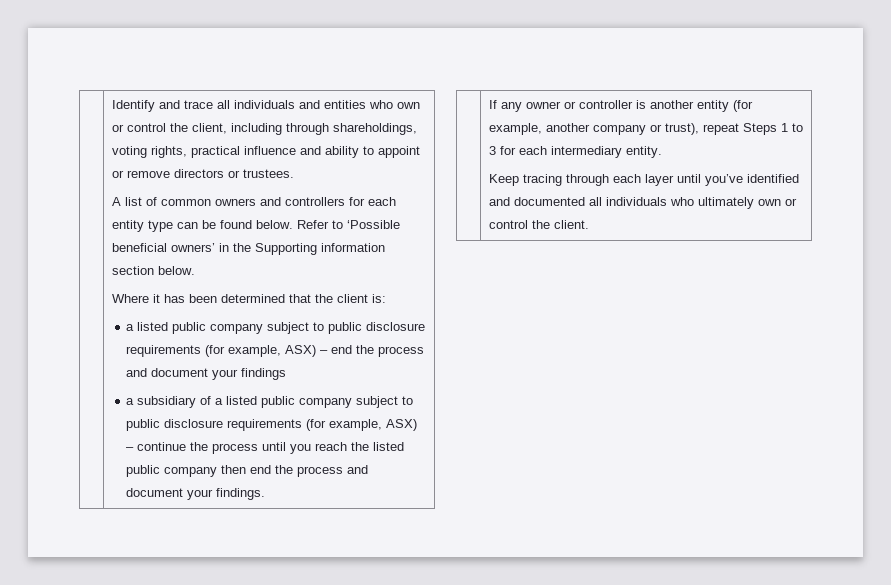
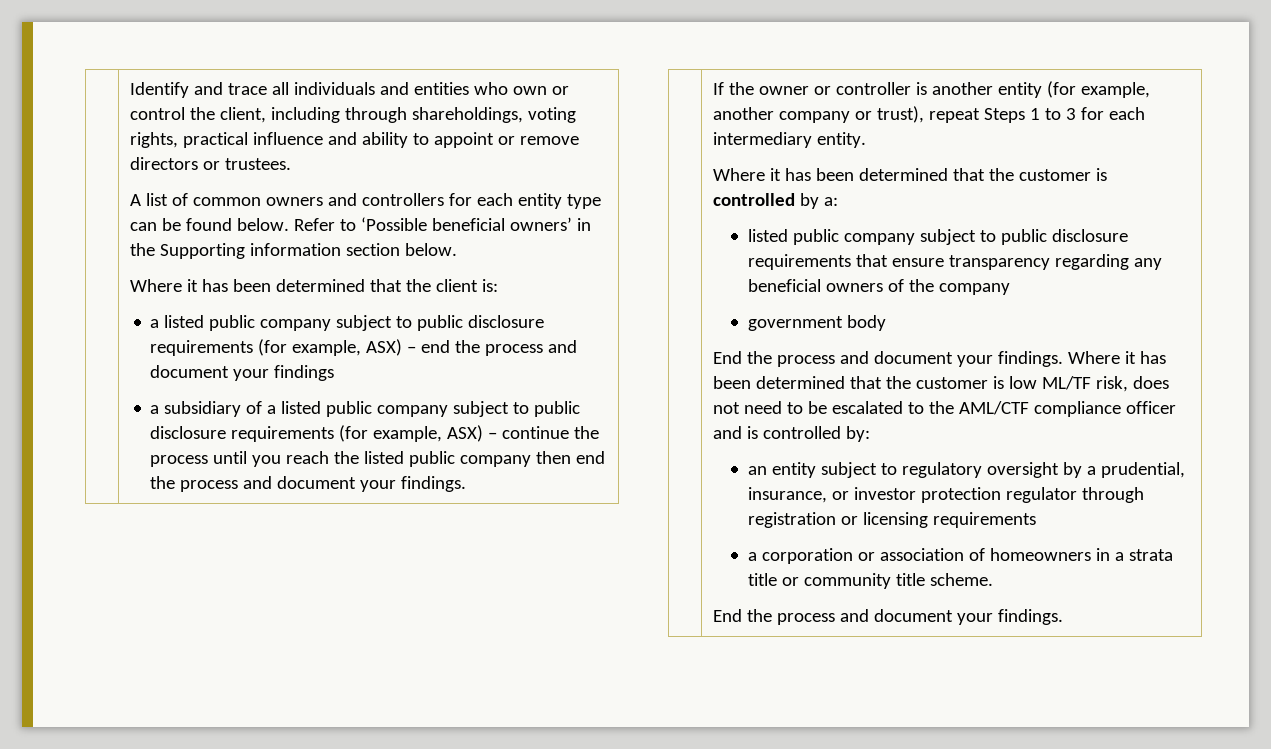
- If any owner or controller is another entity (for example, another company or trust), repeat Steps 1 to 3 for each intermediary entity.
+ If the owner or controller is another entity (for example, another company or trust), repeat Steps 1 to 3 for each intermediary entity.
- Keep tracing through each layer until you’ve identified and documented all individuals who ultimately own or control the client.
+ Where it has been determined that the customer is controlled by a:
+ listed public company subject to public disclosure requirements that ensure transparency regarding any beneficial owners of the company
+ government body
+ End the process and document your findings. Where it has been determined that the customer is low ML/TF risk, does not need to be escalated to the AML/CTF compliance officer and is controlled by:
+ an entity subject to regulatory oversight by a prudential, insurance, or investor protection regulator through registration or licensing requirements
+ a corporation or association of homeowners in a strata title or community title scheme.
+ End the process and document your findings.

